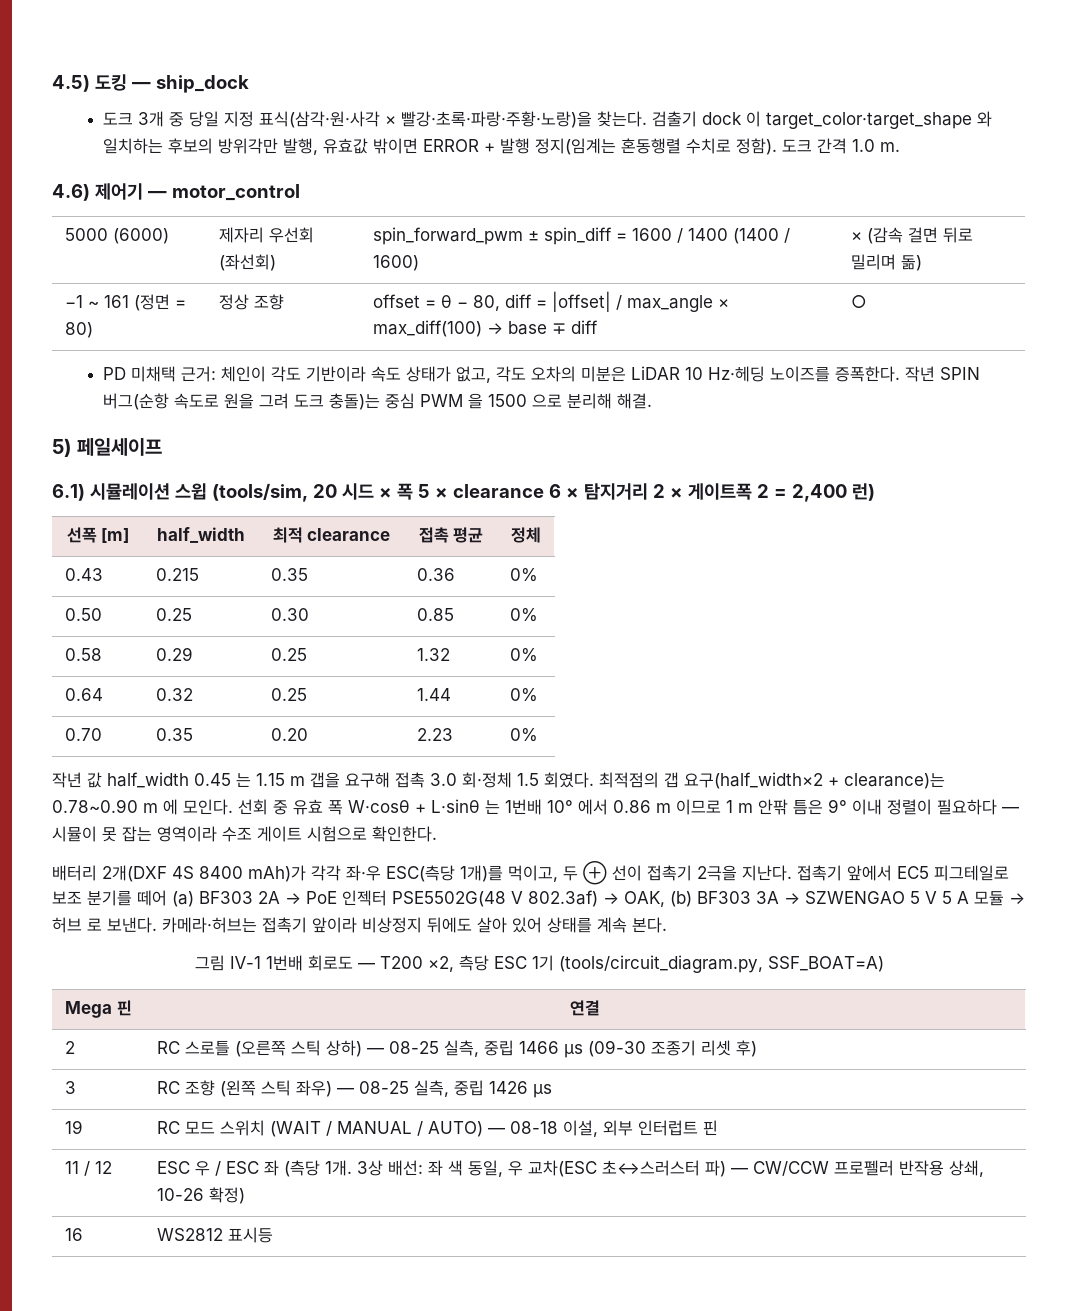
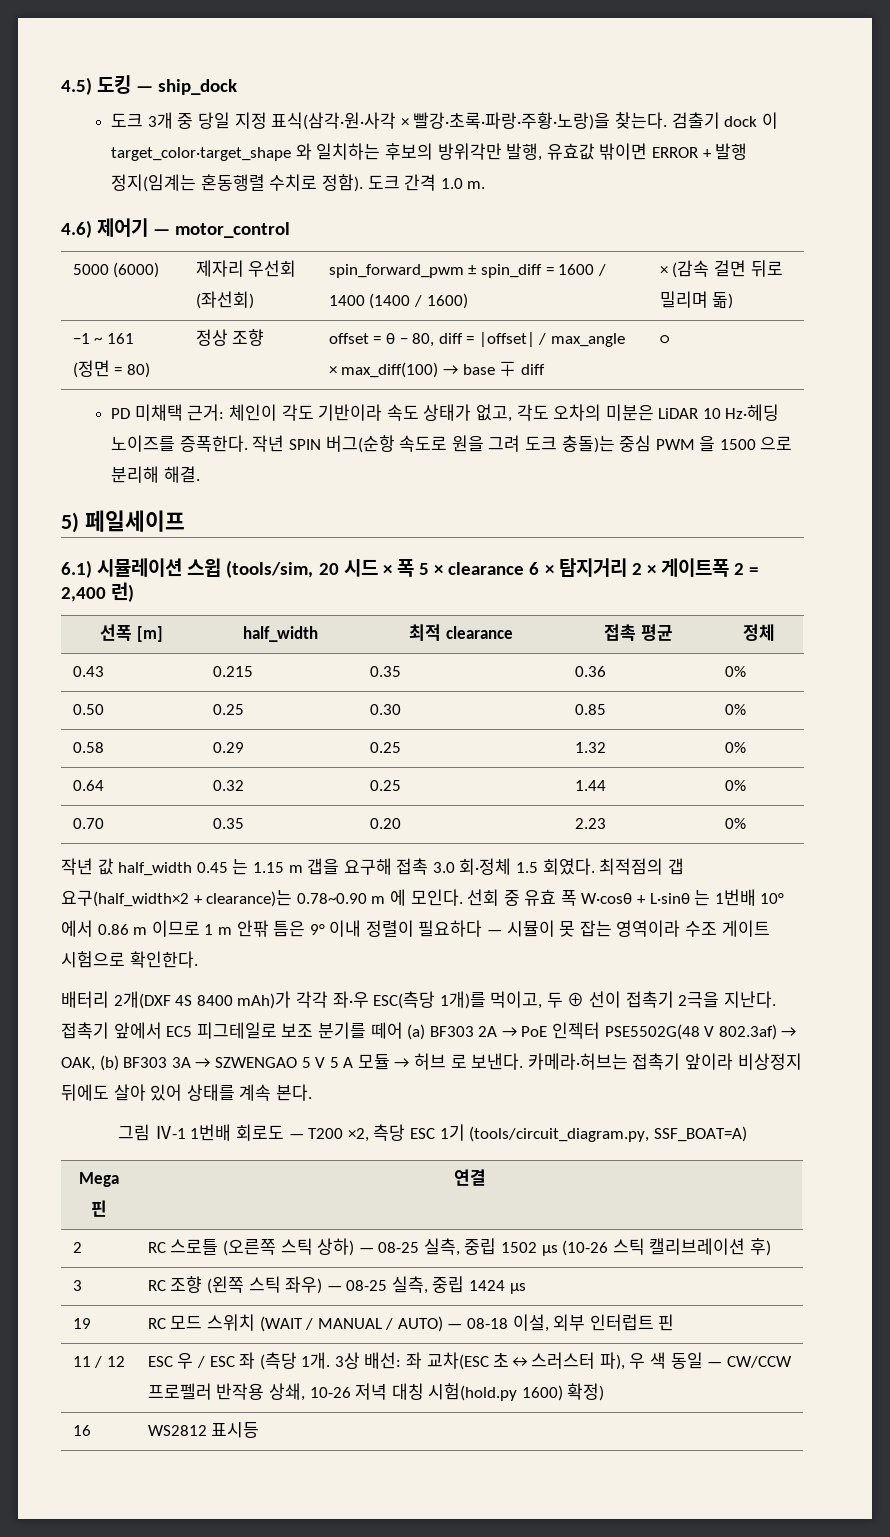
- 2 | RC 스로틀 (오른쪽 스틱 상하) — 08-25 실측, 중립 1466 µs (09-30 조종기 리셋 후)
+ 2 | RC 스로틀 (오른쪽 스틱 상하) — 08-25 실측, 중립 1502 µs (10-26 스틱 캘리브레이션 후)
- 3 | RC 조향 (왼쪽 스틱 좌우) — 08-25 실측, 중립 1426 µs
+ 3 | RC 조향 (왼쪽 스틱 좌우) — 08-25 실측, 중립 1424 µs
- 11 / 12 | ESC 우 / ESC 좌 (측당 1개. 3상 배선: 좌 색 동일, 우 교차(ESC 초↔스러스터 파) — CW/CCW 프로펠러 반작용 상쇄, 10-26 확정)
+ 11 / 12 | ESC 우 / ESC 좌 (측당 1개. 3상 배선: 좌 교차(ESC 초↔스러스터 파), 우 색 동일 — CW/CCW 프로펠러 반작용 상쇄, 10-26 저녁 대칭 시험(hold.py 1600) 확정)

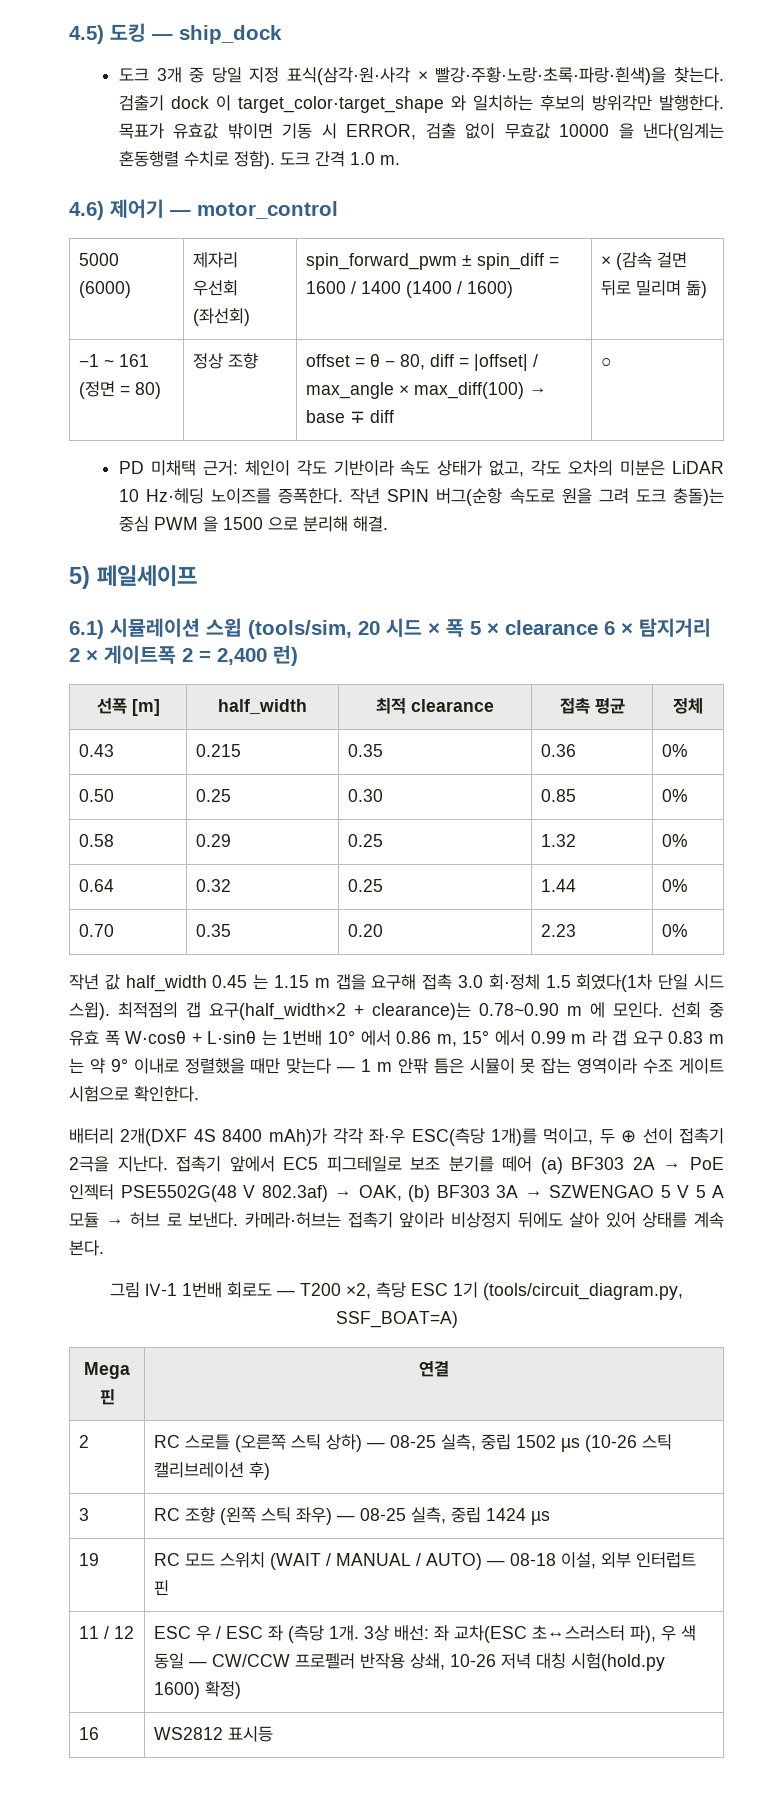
- 도크 3개 중 당일 지정 표식(삼각·원·사각 × 빨강·초록·파랑·주황·노랑)을 찾는다.
+ 도크 3개 중 당일 지정 표식(삼각·원·사각 × 빨강·주황·노랑·초록·파랑·흰색)을 찾는다.
- 검출기 dock 이 target_color·target_shape 와 일치하는 후보의 방위각만 발행, 유효값 밖이면 ERROR + 발행 정지(임계는 혼동행렬 수치로 정함).
+ 검출기 dock 이 target_color·target_shape 와 일치하는 후보의 방위각만 발행한다. 목표가 유효값 밖이면 기동 시 ERROR, 검출 없이 무효값 10000 을 낸다(임계는 혼동행렬 수치로 정함).
- 작년 값 half_width 0.45 는 1.15 m 갭을 요구해 접촉 3.0 회·정체 1.5 회였다.
+ 작년 값 half_width 0.45 는 1.15 m 갭을 요구해 접촉 3.0 회·정체 1.5 회였다(1차 단일 시드 스윕).
- 선회 중 유효 폭 W·cosθ + L·sinθ 는 1번배 10° 에서 0.86 m 이므로 1 m 안팎 틈은 9° 이내 정렬이 필요하다 — 시뮬이 못 잡는 영역이라 수조 게이트 시험으로 확인한다.
+ 선회 중 유효 폭 W·cosθ + L·sinθ 는 1번배 10° 에서 0.86 m, 15° 에서 0.99 m 라 갭 요구 0.83 m 는 약 9° 이내로 정렬했을 때만 맞는다 — 1 m 안팎 틈은 시뮬이 못 잡는 영역이라 수조 게이트 시험으로 확인한다.

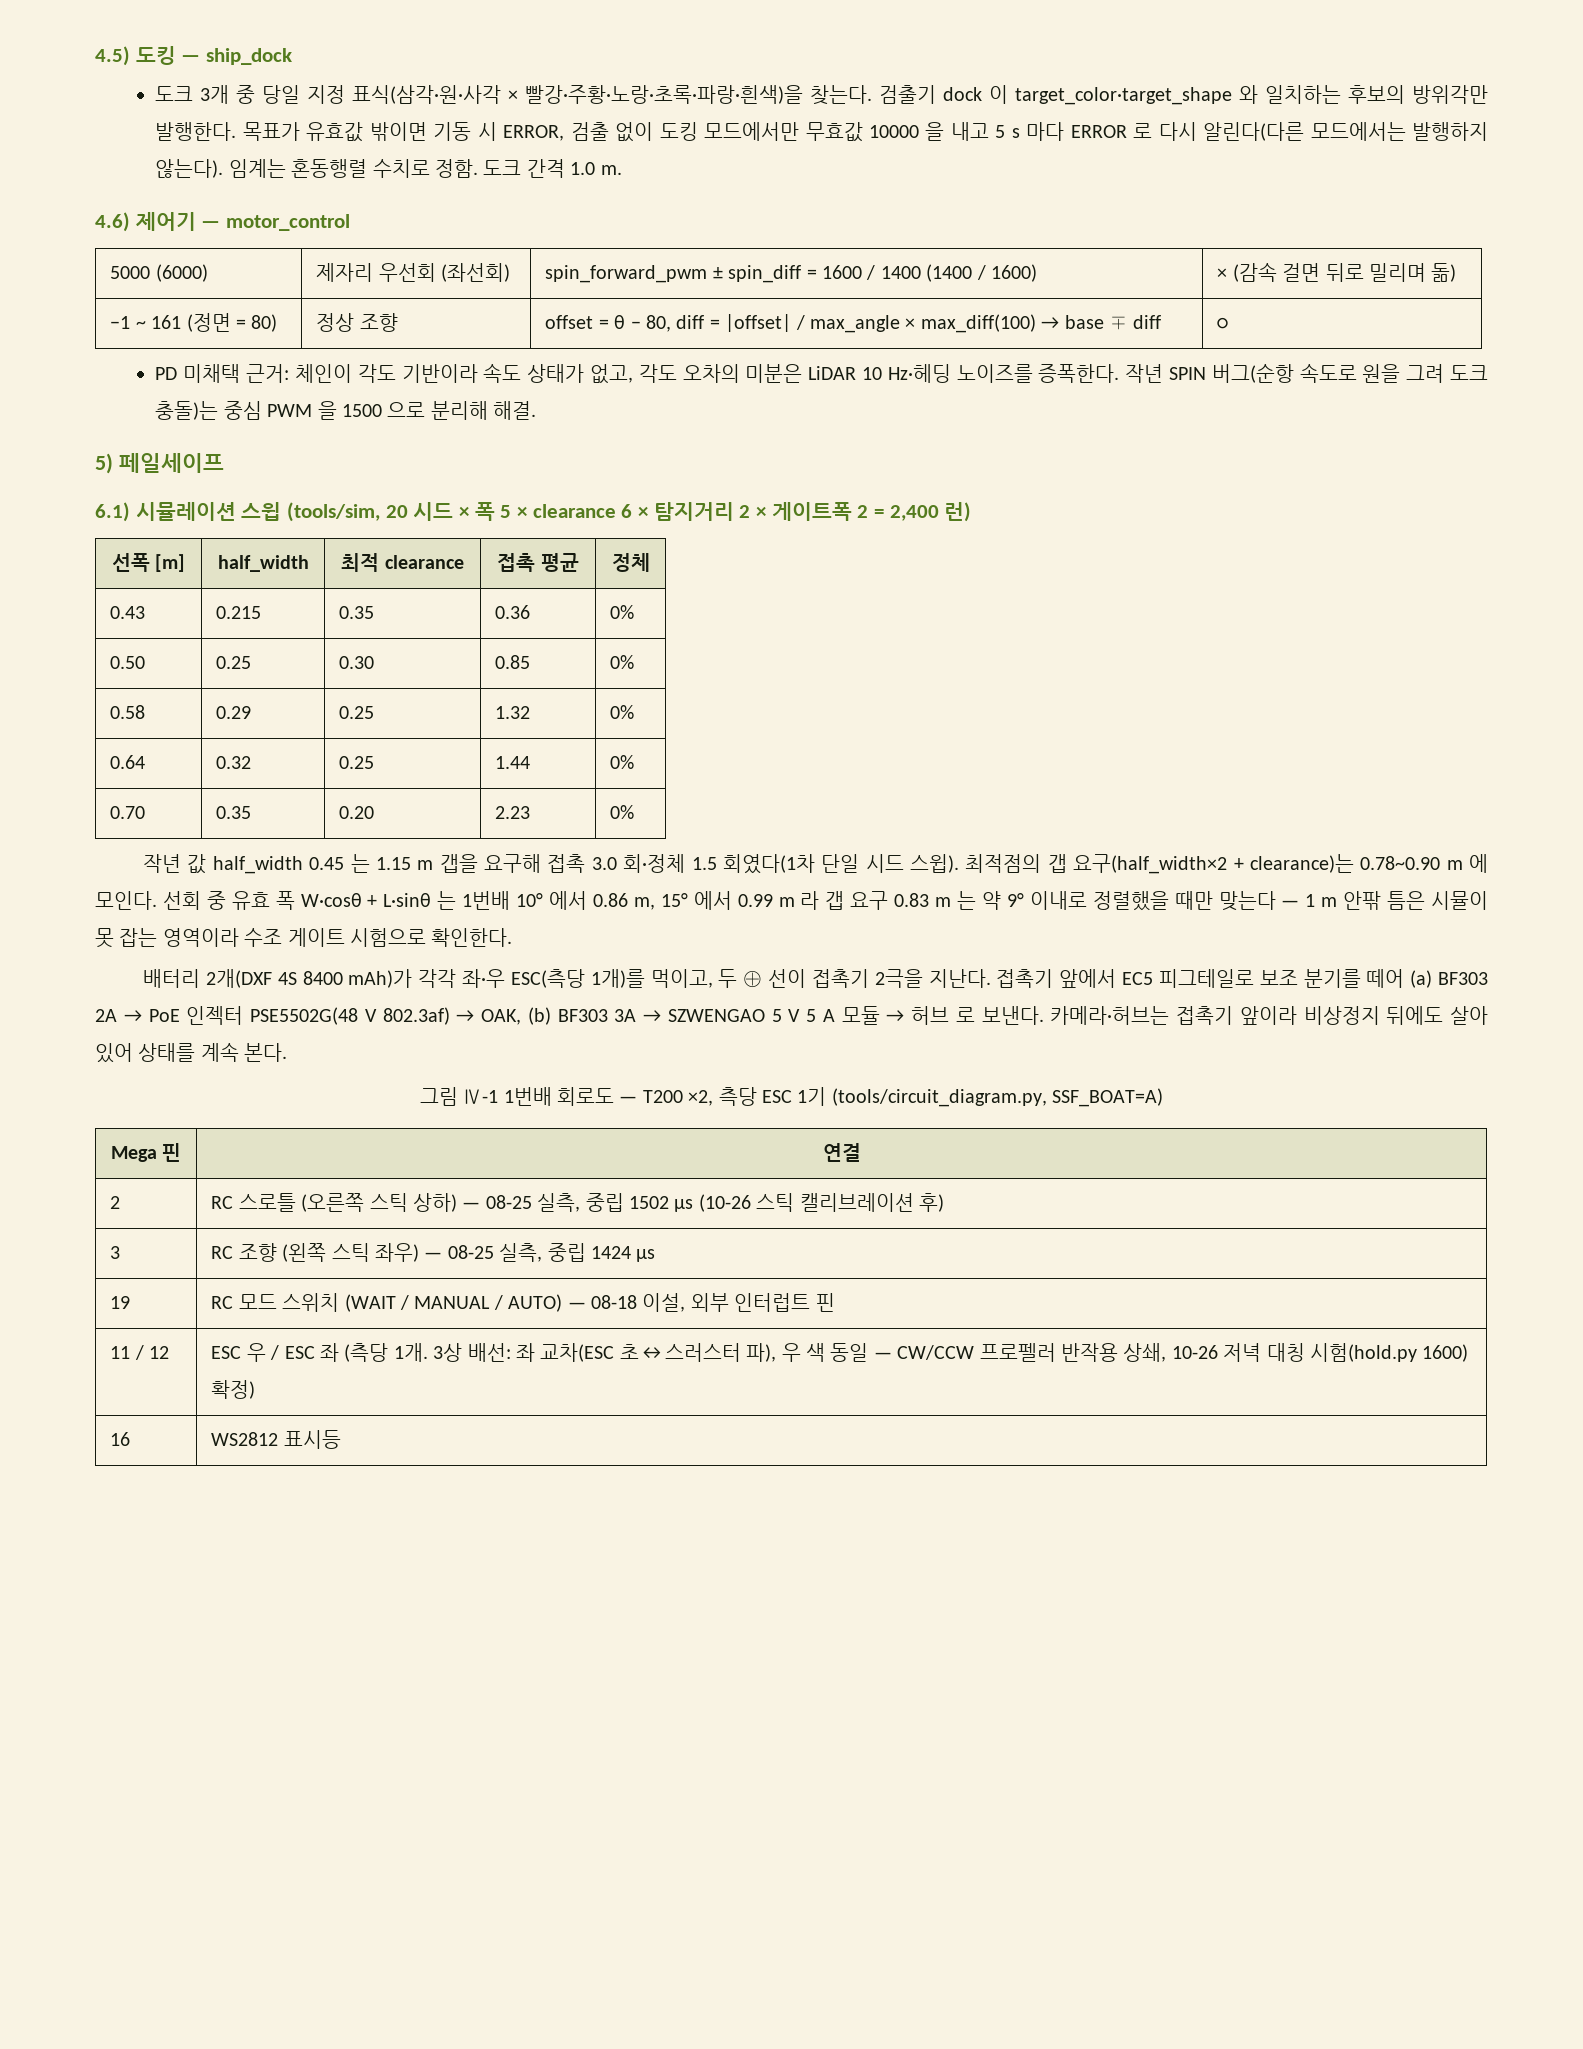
- 목표가 유효값 밖이면 기동 시 ERROR, 검출 없이 무효값 10000 을 낸다(임계는 혼동행렬 수치로 정함).
+ 목표가 유효값 밖이면 기동 시 ERROR, 검출 없이 도킹 모드에서만 무효값 10000 을 내고 5 s 마다 ERROR 로 다시 알린다(다른 모드에서는 발행하지 않는다). 임계는 혼동행렬 수치로 정함.

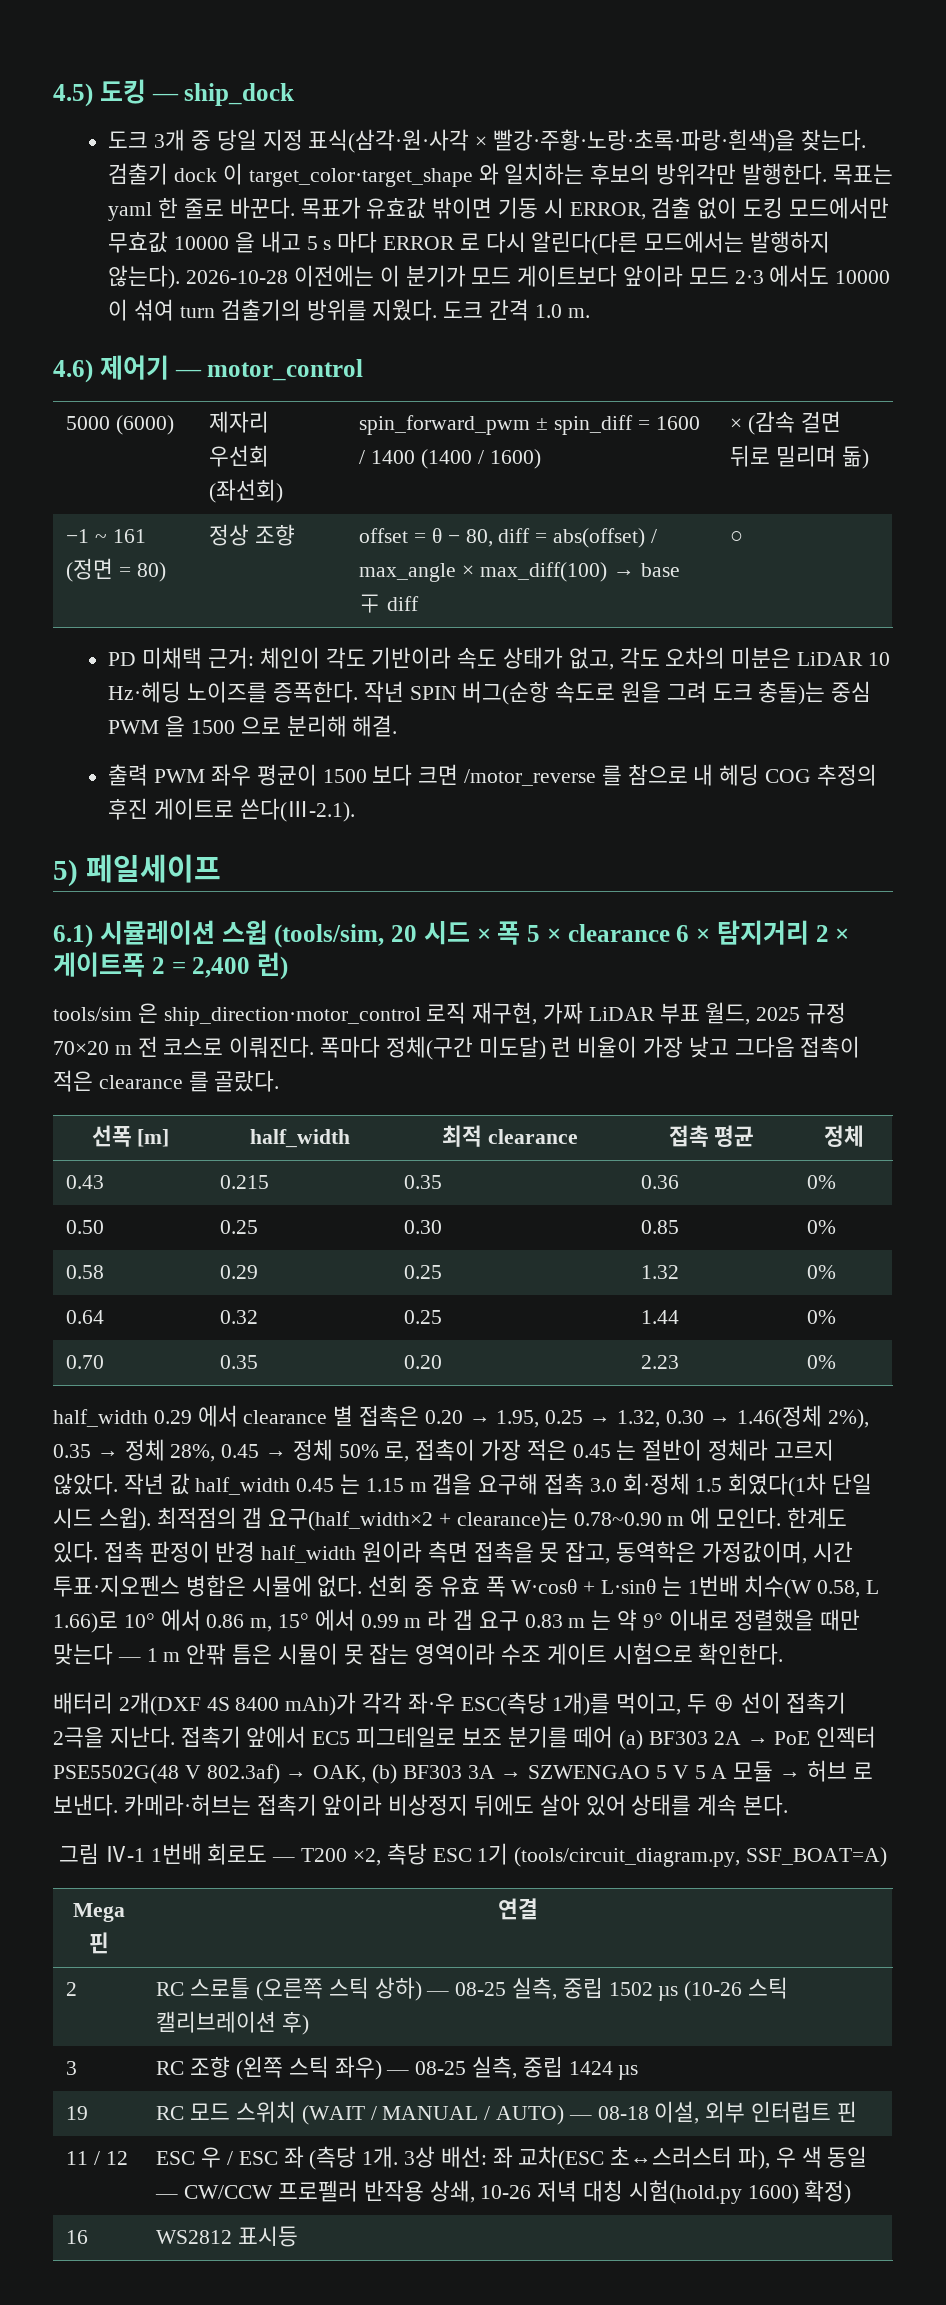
+ 목표는 yaml 한 줄로 바꾼다.
- 임계는 혼동행렬 수치로 정함.
+ 2026-10-28 이전에는 이 분기가 모드 게이트보다 앞이라 모드 2·3 에서도 10000 이 섞여 turn 검출기의 방위를 지웠다.
- −1 ~ 161 (정면 = 80) | 정상 조향 | offset = θ − 80, diff = |offset| / max_angle × max_diff(100) → base ∓ diff | ○
+ −1 ~ 161 (정면 = 80) | 정상 조향 | offset = θ − 80, diff = abs(offset) / max_angle × max_diff(100) → base ∓ diff | ○
+ 출력 PWM 좌우 평균이 1500 보다 크면 /motor_reverse 를 참으로 내 헤딩 COG 추정의 후진 게이트로 쓴다(Ⅲ-2.1).
+ tools/sim 은 ship_direction·motor_control 로직 재구현, 가짜 LiDAR 부표 월드, 2025 규정 70×20 m 전 코스로 이뤄진다. 폭마다 정체(구간 미도달) 런 비율이 가장 낮고 그다음 접촉이 적은 clearance 를 골랐다.
+ half_width 0.29 에서 clearance 별 접촉은 0.20 → 1.95, 0.25 → 1.32, 0.30 → 1.46(정체 2%), 0.35 → 정체 28%, 0.45 → 정체 50% 로, 접촉이 가장 적은 0.45 는 절반이 정체라 고르지 않았다.
+ 한계도 있다. 접촉 판정이 반경 half_width 원이라 측면 접촉을 못 잡고, 동역학은 가정값이며, 시간 투표·지오펜스 병합은 시뮬에 없다.
- 선회 중 유효 폭 W·cosθ + L·sinθ 는 1번배 10° 에서 0.86 m, 15° 에서 0.99 m 라 갭 요구 0.83 m 는 약 9° 이내로 정렬했을 때만 맞는다 — 1 m 안팎 틈은 시뮬이 못 잡는 영역이라 수조 게이트 시험으로 확인한다.
+ 선회 중 유효 폭 W·cosθ + L·sinθ 는 1번배 치수(W 0.58, L 1.66)로 10° 에서 0.86 m, 15° 에서 0.99 m 라 갭 요구 0.83 m 는 약 9° 이내로 정렬했을 때만 맞는다 — 1 m 안팎 틈은 시뮬이 못 잡는 영역이라 수조 게이트 시험으로 확인한다.

